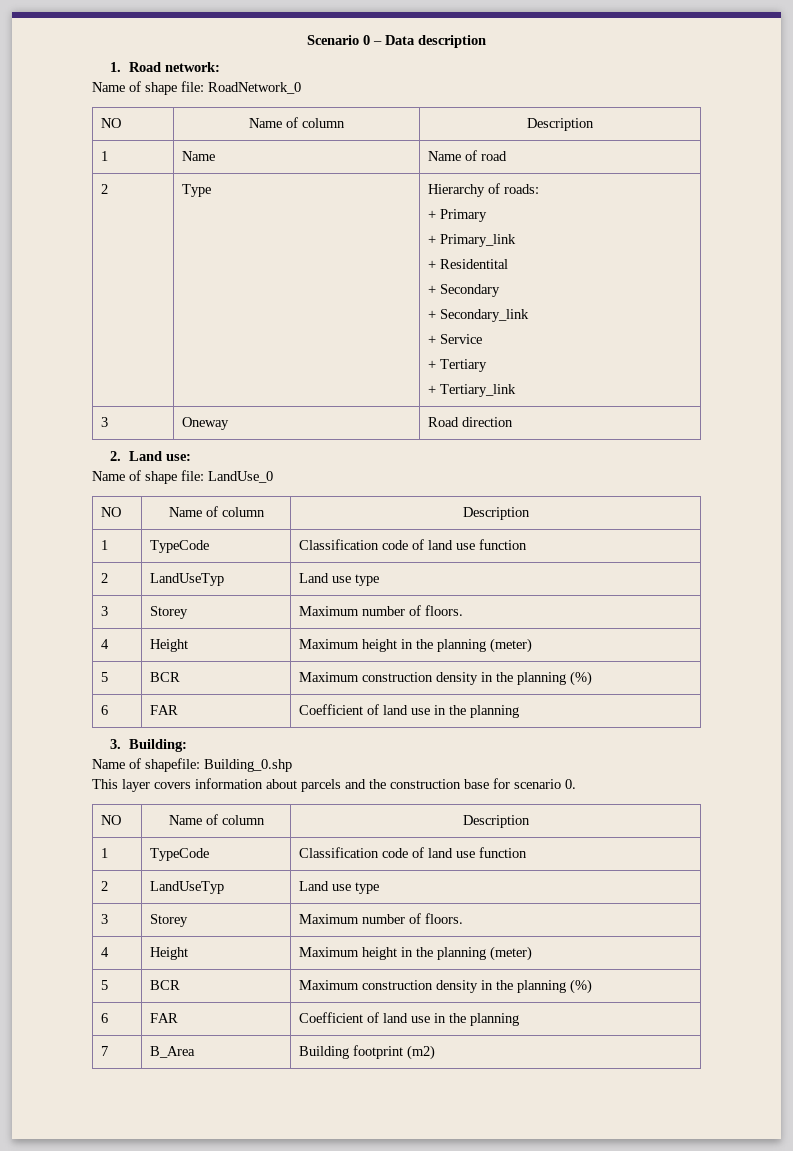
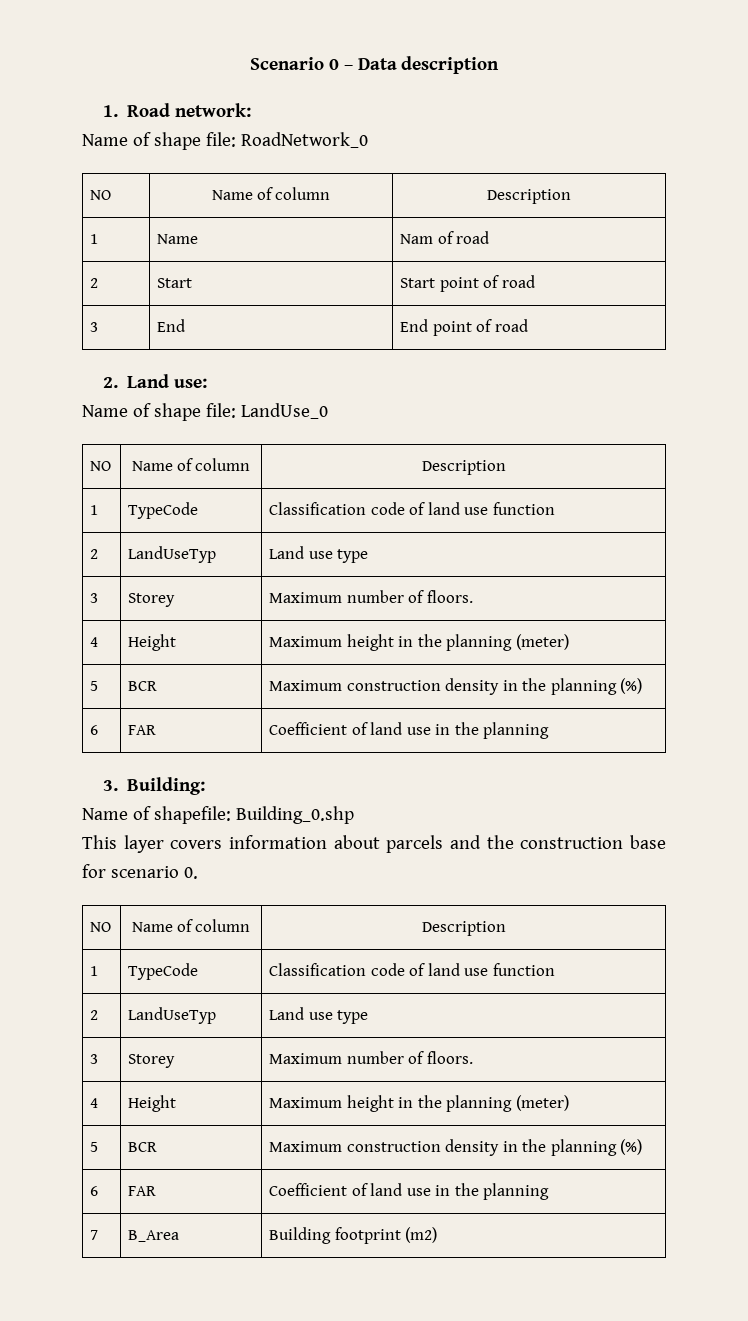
- 1 | Name | Name of road
+ 1 | Name | Nam of road
- 2 | Type | Hierarchy of roads:
- + Primary
- + Primary_link
- + Residentital
- + Secondary
- + Secondary_link
- + Service
- + Tertiary
- + Tertiary_link
- 3 | Oneway | Road direction
+ 2 | Start | Start point of road
+ 3 | End | End point of road

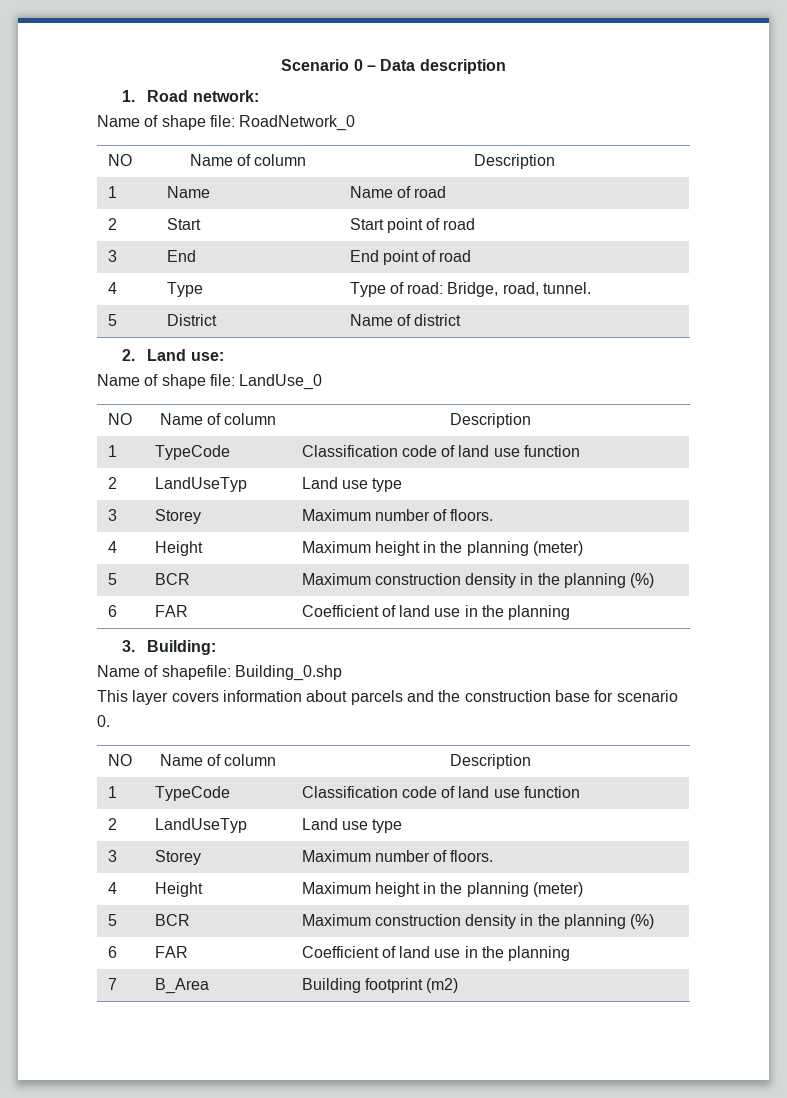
- 1 | Name | Nam of road
+ 1 | Name | Name of road
+ 4 | Type | Type of road: Bridge, road, tunnel.
+ 5 | District | Name of district

